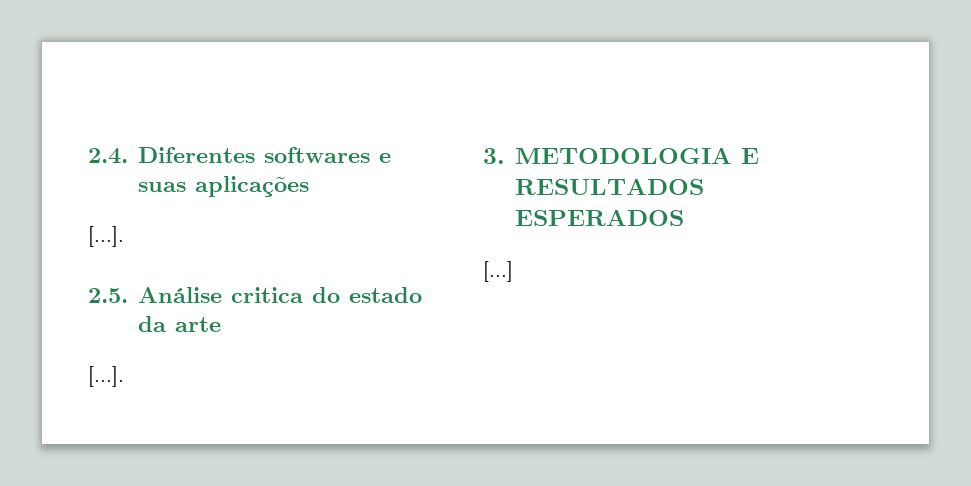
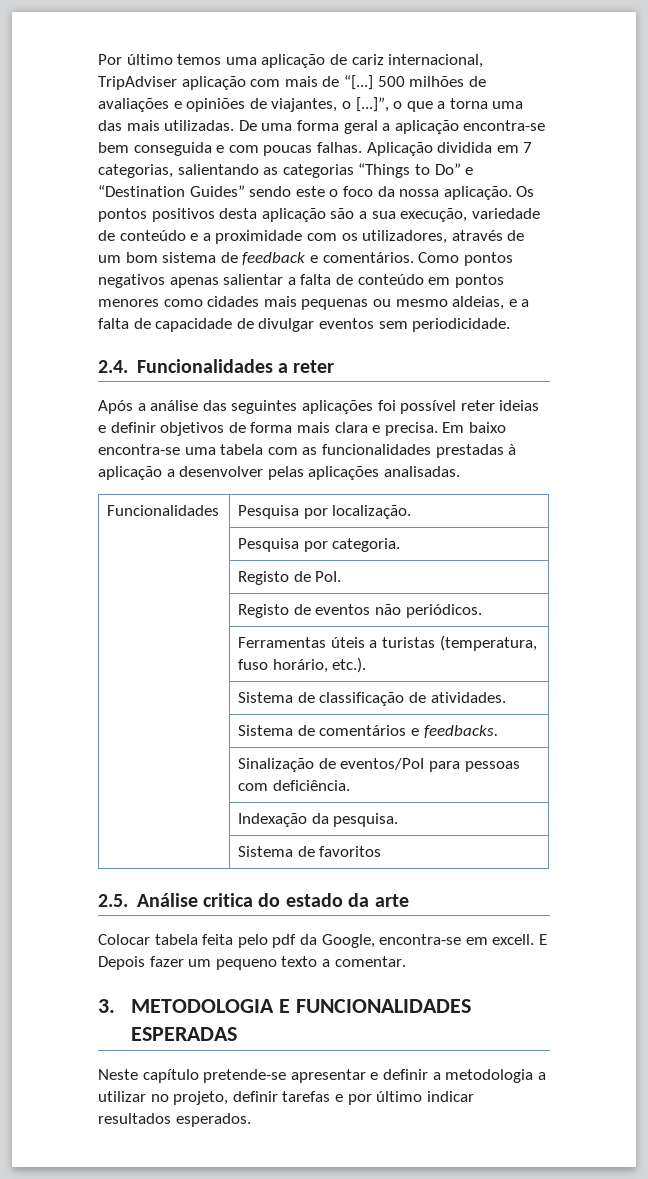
- 2.4. Diferentes softwares e suas aplicações
- [...].
+ Por último temos uma aplicação de cariz internacional, TripAdviser aplicação com mais de “[...] 500 milhões de avaliações e opiniões de viajantes, o [...]”, o que a torna uma das mais utilizadas. De uma forma geral a aplicação encontra-se bem conseguida e com poucas falhas. Aplicação dividida em 7 categorias, salientando as categorias “Things to Do” e “Destination Guides” sendo este o foco da nossa aplicação. Os pontos positivos desta aplicação são a sua execução, variedade de conteúdo e a proximidade com os utilizadores, através de um bom sistema de feedback e comentários. Como pontos negativos apenas salientar a falta de conteúdo em pontos menores como cidades mais pequenas ou mesmo aldeias, e a falta de capacidade de divulgar eventos sem periodicidade.
+ 2.4. Funcionalidades a reter
+ Após a análise das seguintes aplicações foi possível reter ideias e definir objetivos de forma mais clara e precisa. Em baixo encontra-se uma tabela com as funcionalidades prestadas à aplicação a desenvolver pelas aplicações analisadas.
+ Funcionalidades | Pesquisa por localização.
+ | Pesquisa por categoria.
+ | Registo de PoI.
+ | Registo de eventos não periódicos.
+ | Ferramentas úteis a turistas (temperatura, fuso horário, etc.).
+ | Sistema de classificação de atividades.
+ | Sistema de comentários e feedbacks.
+ | Sinalização de eventos/PoI para pessoas com deficiência.
+ | Indexação da pesquisa.
+ | Sistema de favoritos
  2.5. Análise critica do estado da arte
- [...].
- 3. METODOLOGIA E RESULTADOS ESPERADOS
- [...]
+ Colocar tabela feita pelo pdf da Google, encontra-se em excell. E Depois fazer um pequeno texto a comentar.
+ 3. METODOLOGIA E FUNCIONALIDADES ESPERADAS
+ Neste capítulo pretende-se apresentar e definir a metodologia a utilizar no projeto, definir tarefas e por último indicar resultados esperados.

